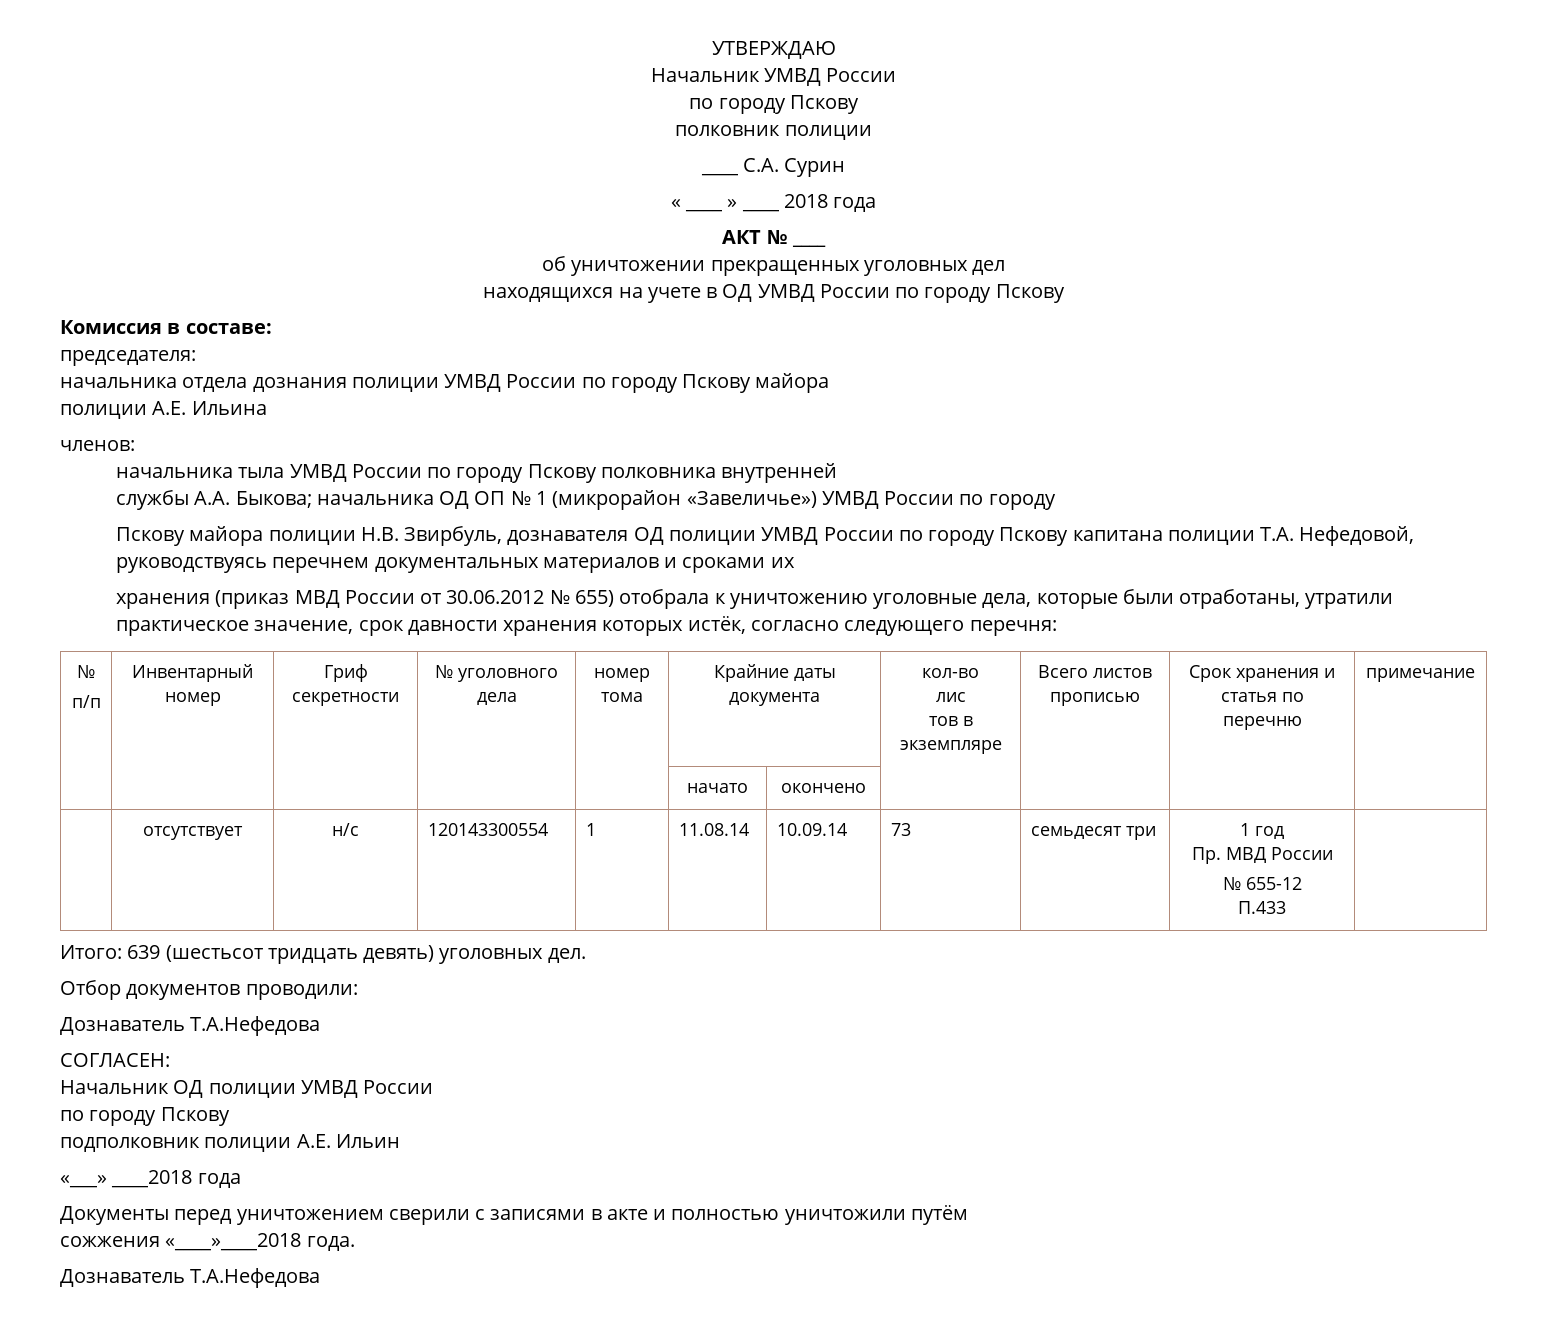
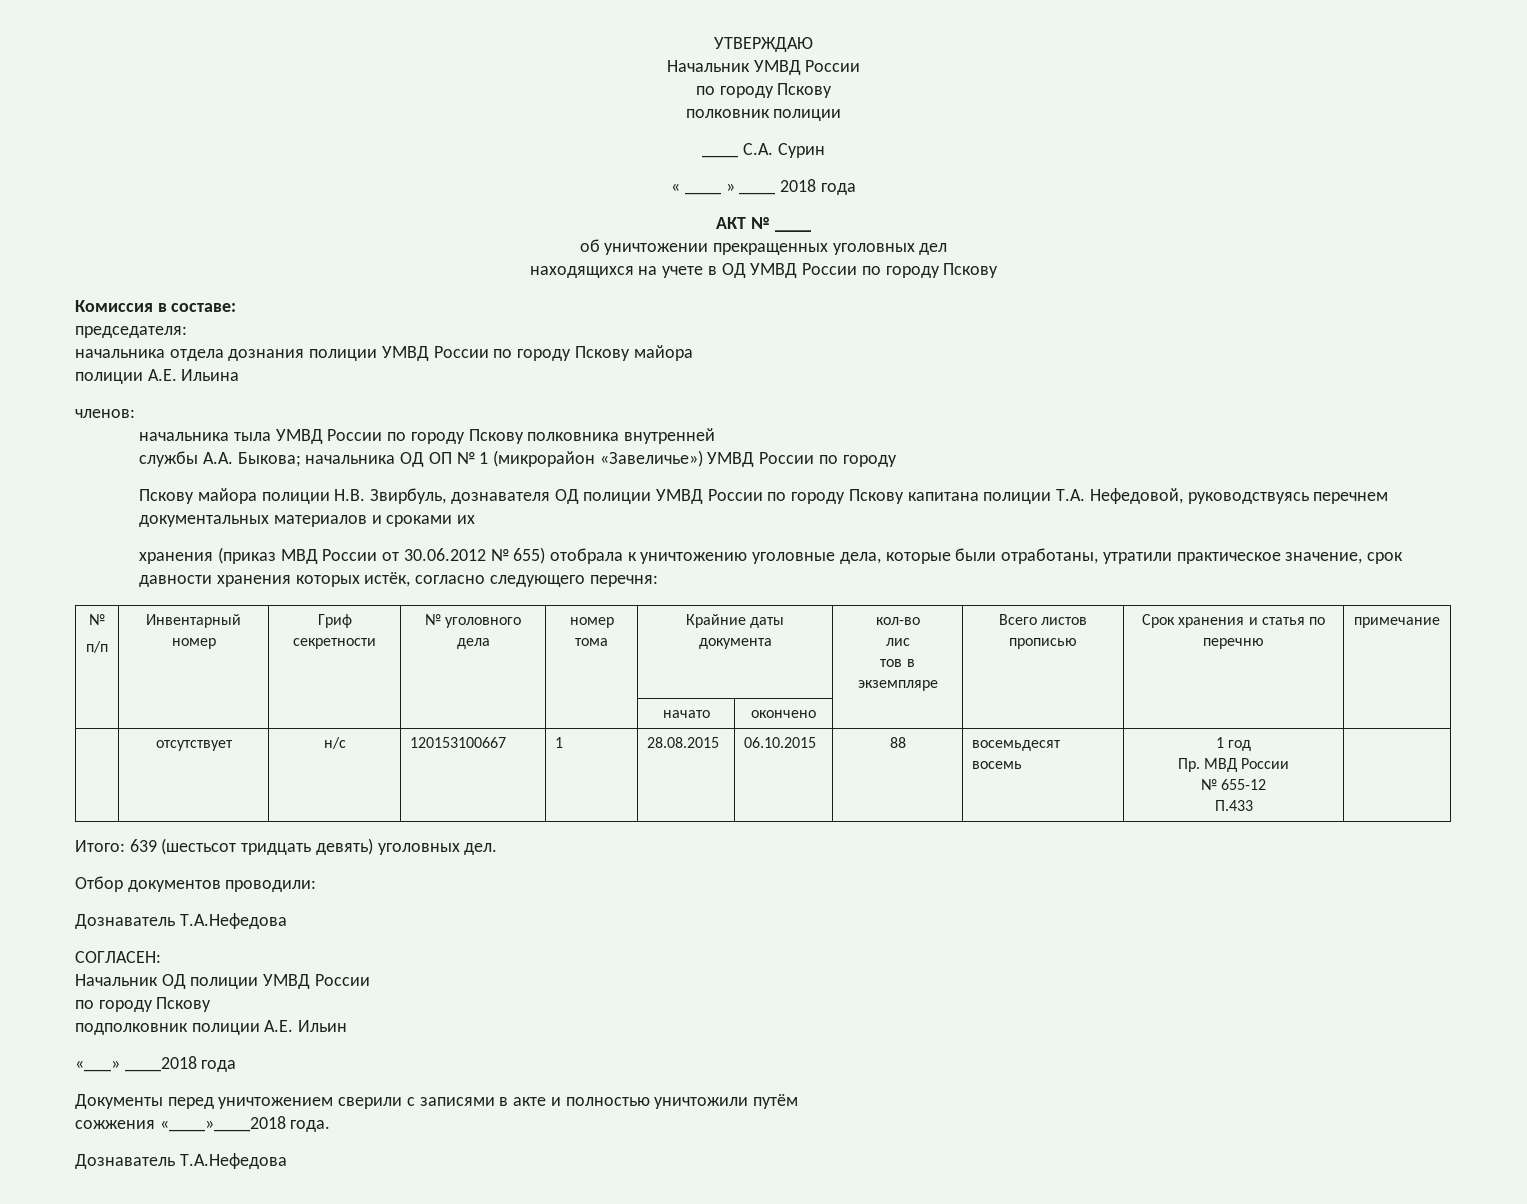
- | отсутствует | н/с | 120143300554 | 1 | 11.08.14 | 10.09.14 | 73 | семьдесят три | 1 год
+ | отсутствует | н/с | 120153100667 | 1 | 28.08.2015 | 06.10.2015 | 88 | восемьдесят восемь | 1 год

